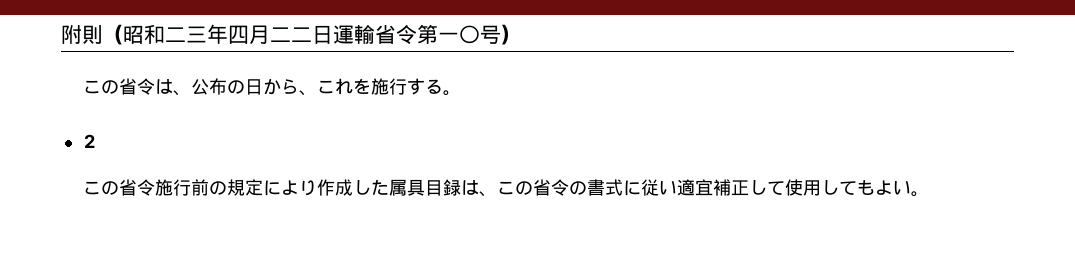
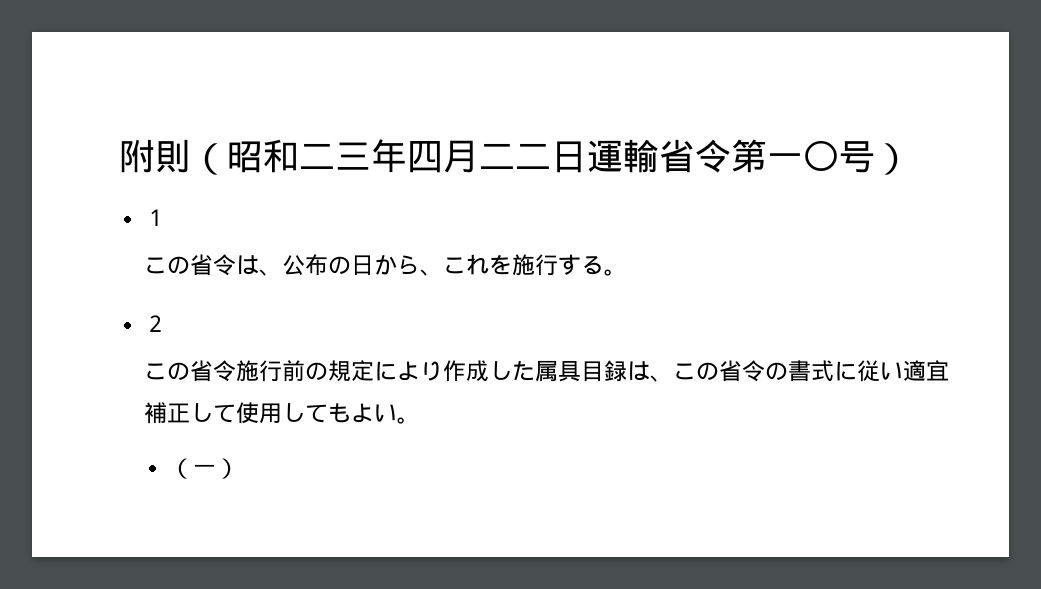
+ １
+ （一）

